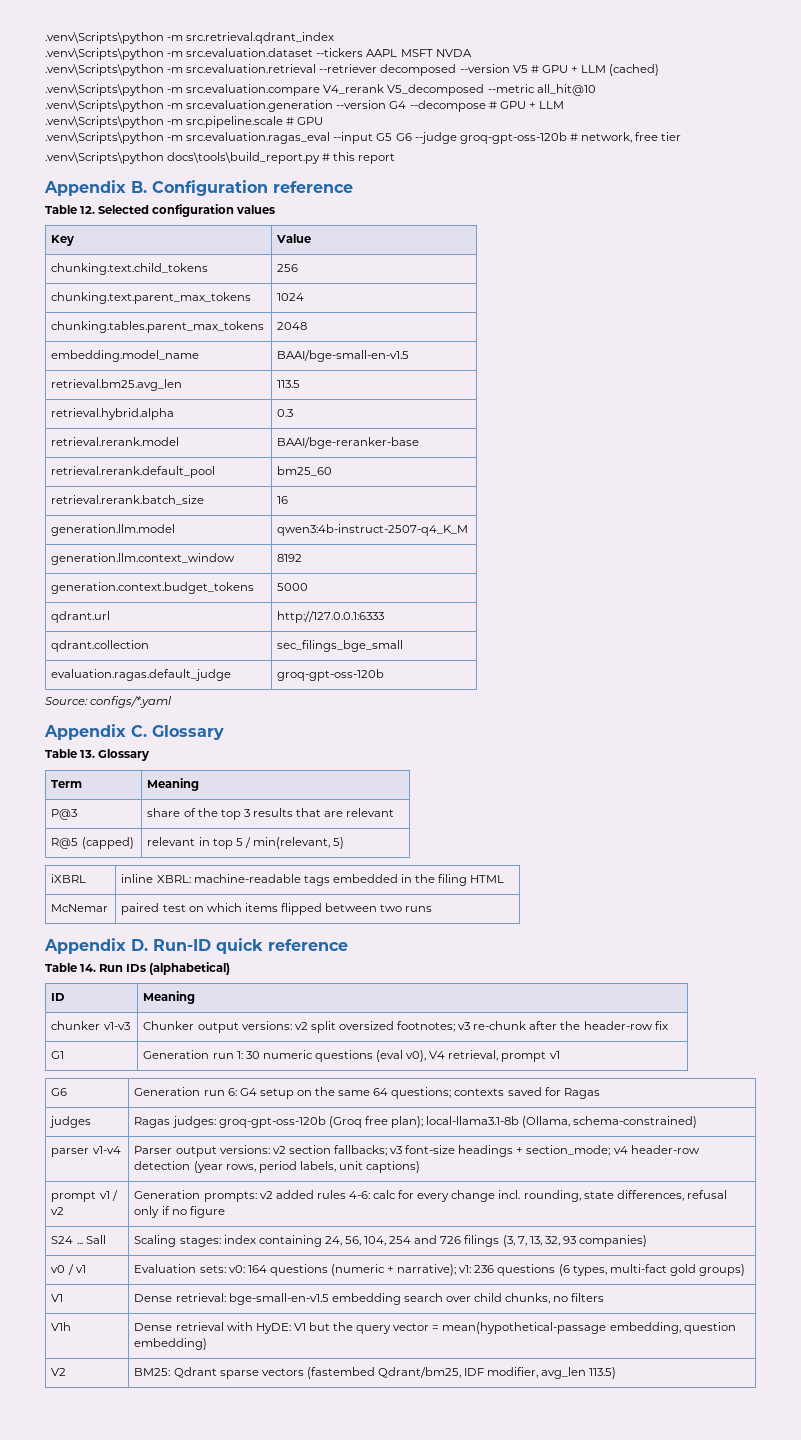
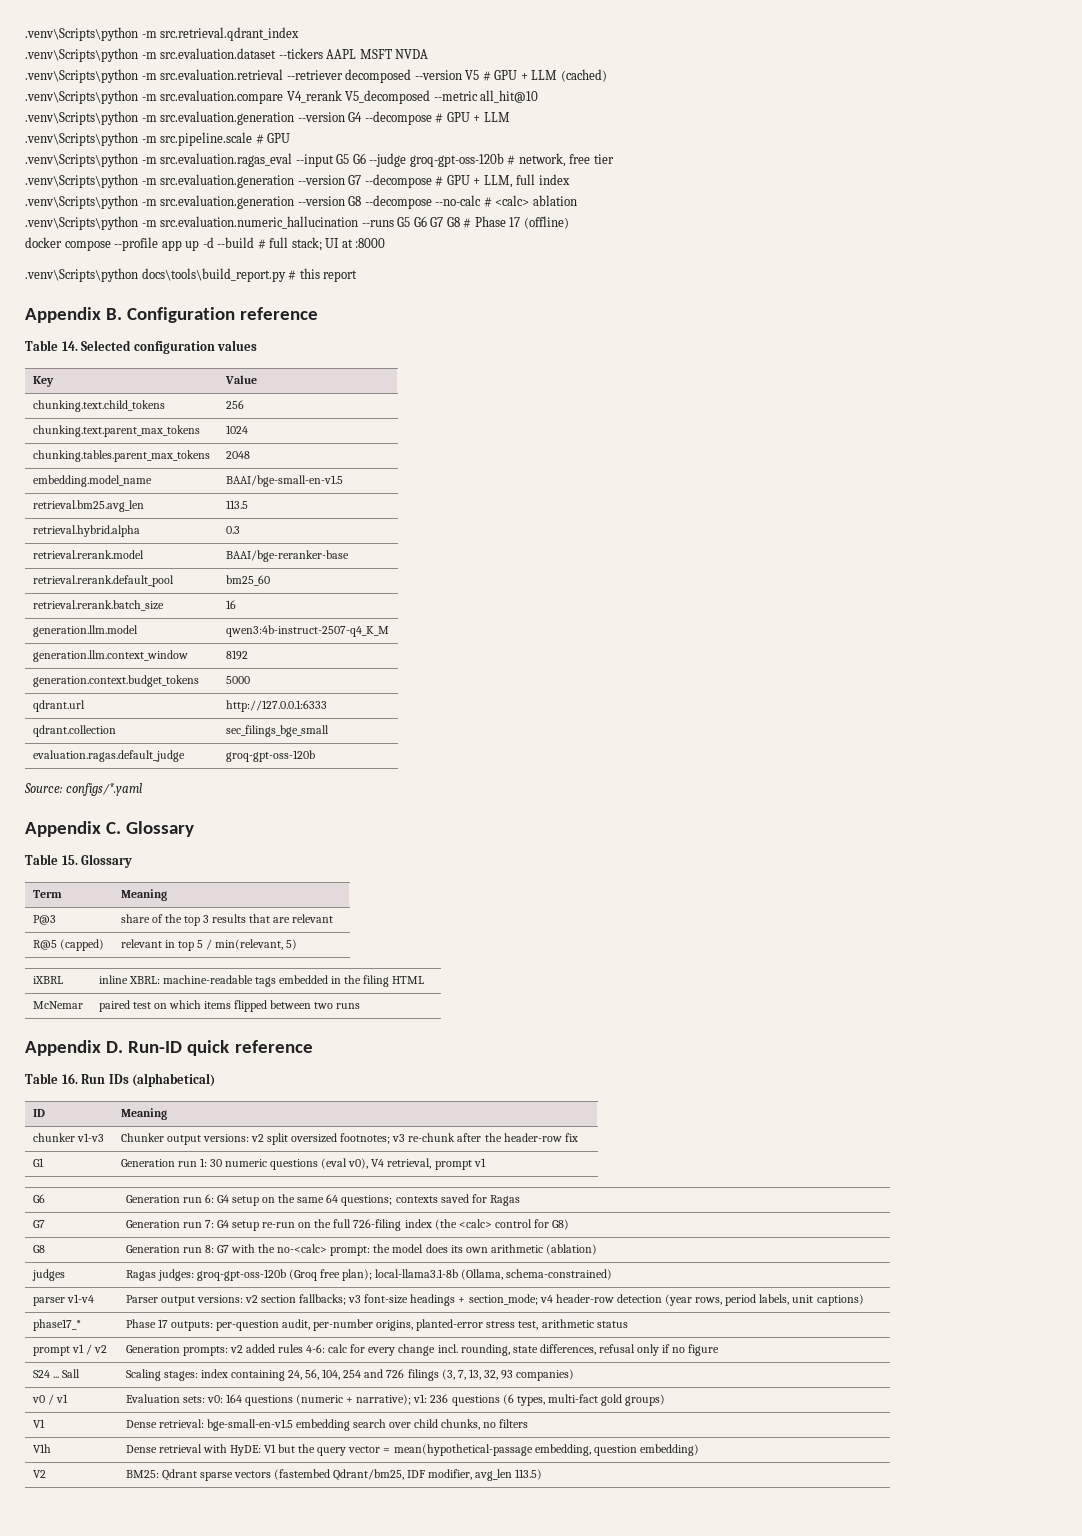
+ .venv\Scripts\python -m src.evaluation.generation --version G7 --decompose # GPU + LLM, full index
+ .venv\Scripts\python -m src.evaluation.generation --version G8 --decompose --no-calc # <calc> ablation
+ .venv\Scripts\python -m src.evaluation.numeric_hallucination --runs G5 G6 G7 G8 # Phase 17 (offline)
+ docker compose --profile app up -d --build # full stack; UI at :8000
- Table 12. Selected configuration values
+ Table 14. Selected configuration values
- Table 13. Glossary
+ Table 15. Glossary
- Table 14. Run IDs (alphabetical)
+ Table 16. Run IDs (alphabetical)
+ G7 | Generation run 7: G4 setup re-run on the full 726-filing index (the <calc> control for G8)
+ G8 | Generation run 8: G7 with the no-<calc> prompt: the model does its own arithmetic (ablation)
+ phase17_* | Phase 17 outputs: per-question audit, per-number origins, planted-error stress test, arithmetic status

